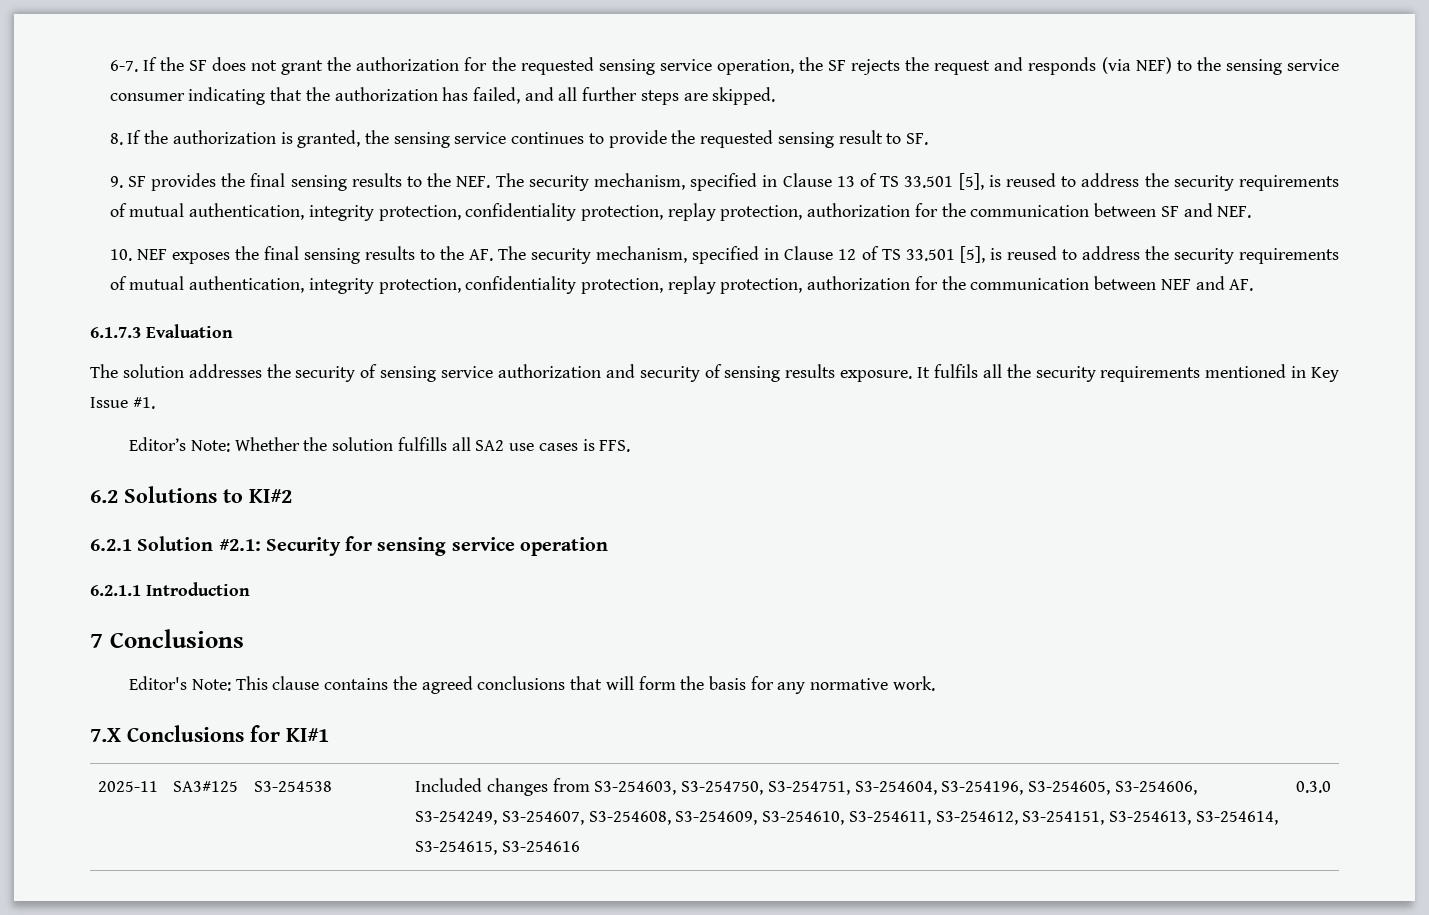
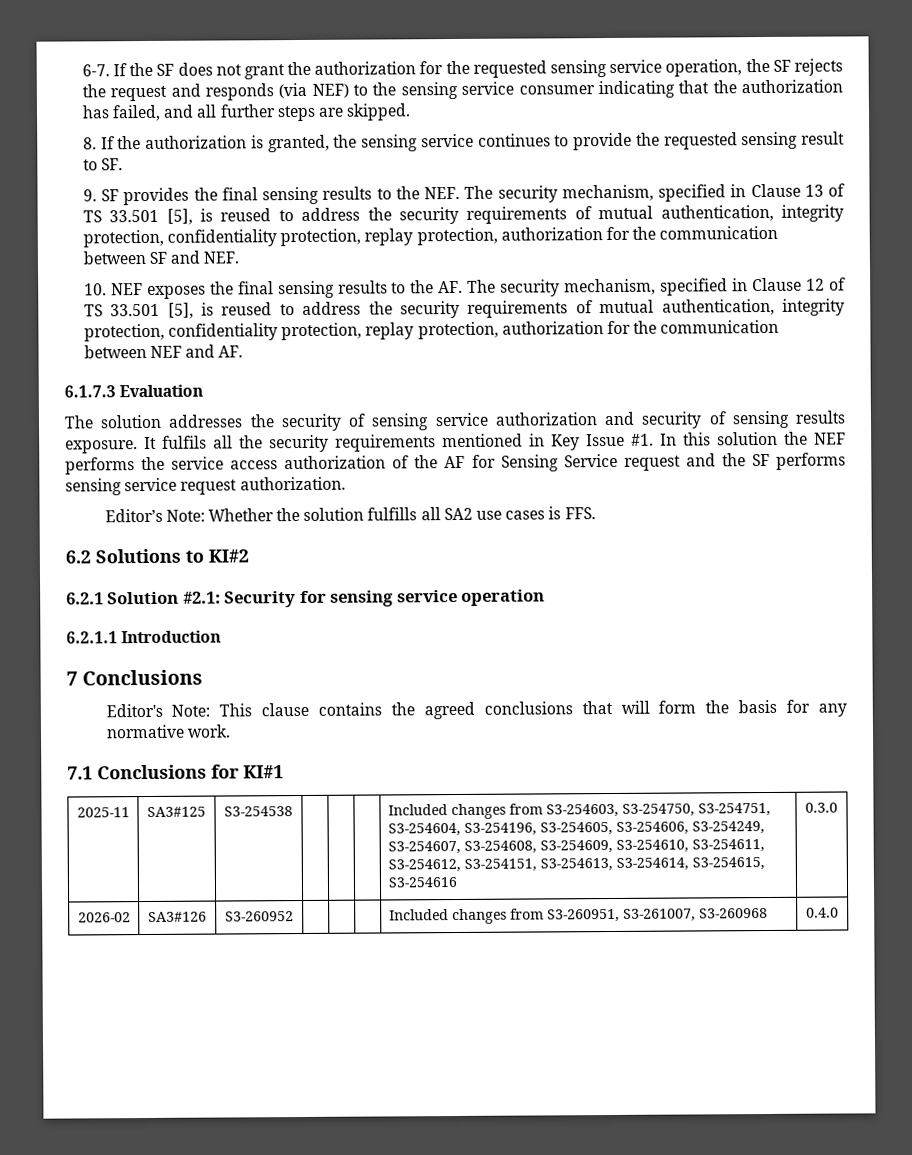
+ In this solution the NEF performs the service access authorization of the AF for Sensing Service request and the SF performs sensing service request authorization.
- 7.X Conclusions for KI#1
+ 7.1 Conclusions for KI#1
+ 2026-02 | SA3#126 | S3-260952 | | | | Included changes from S3-260951, S3-261007, S3-260968 | 0.4.0

